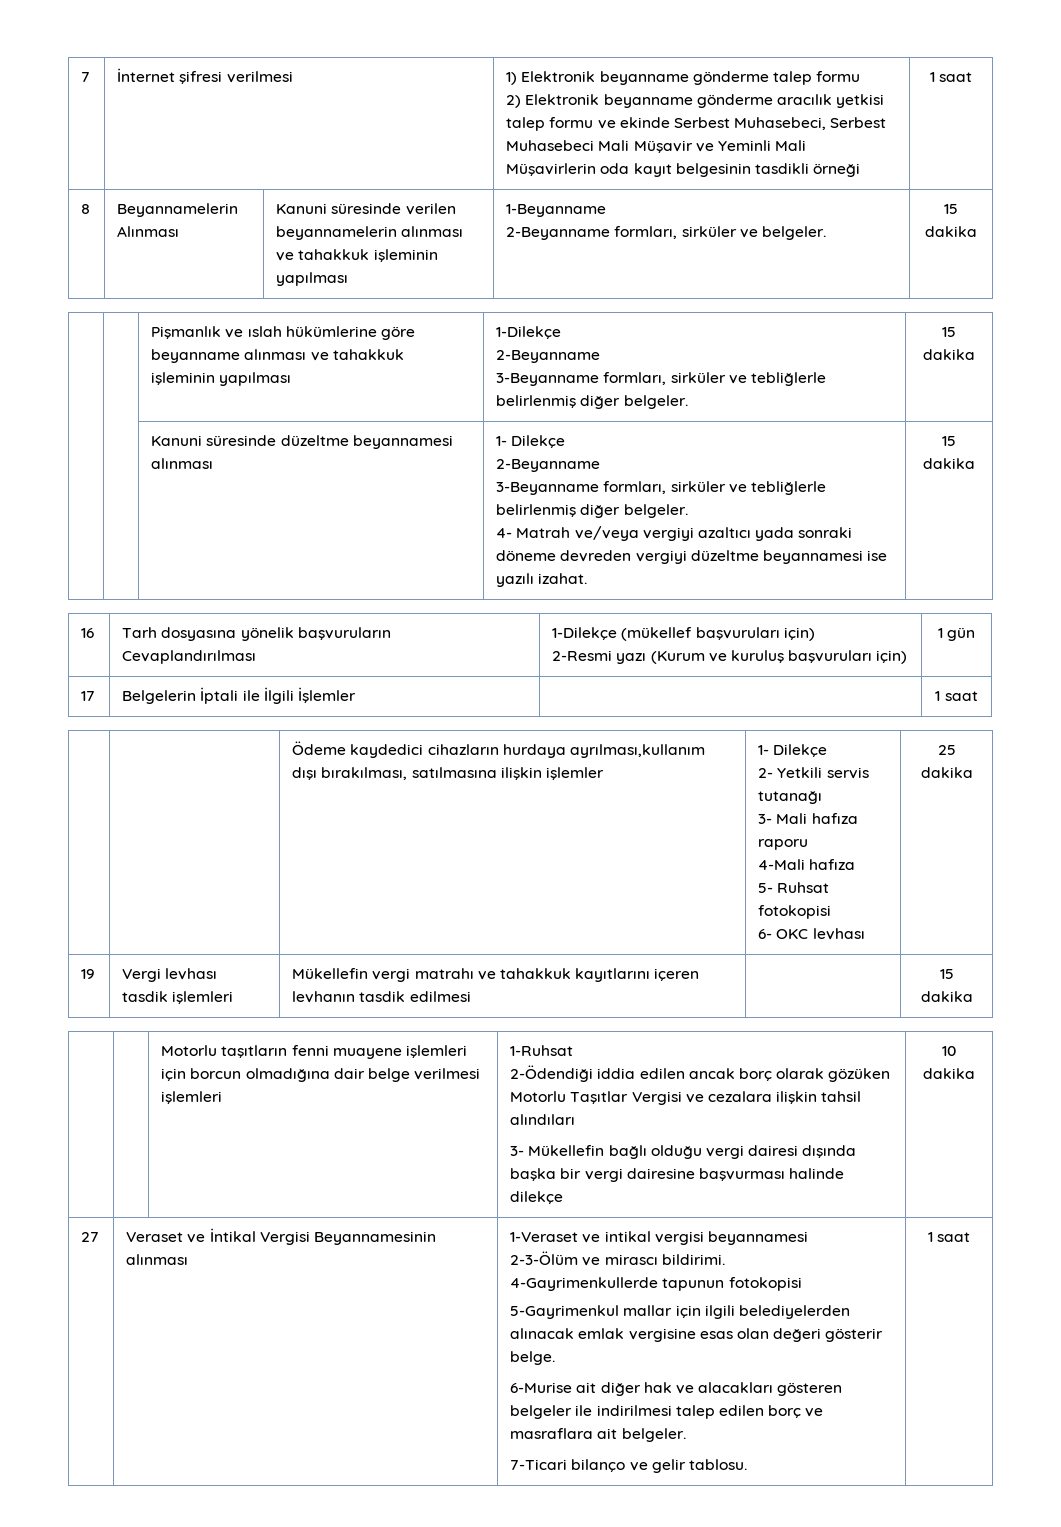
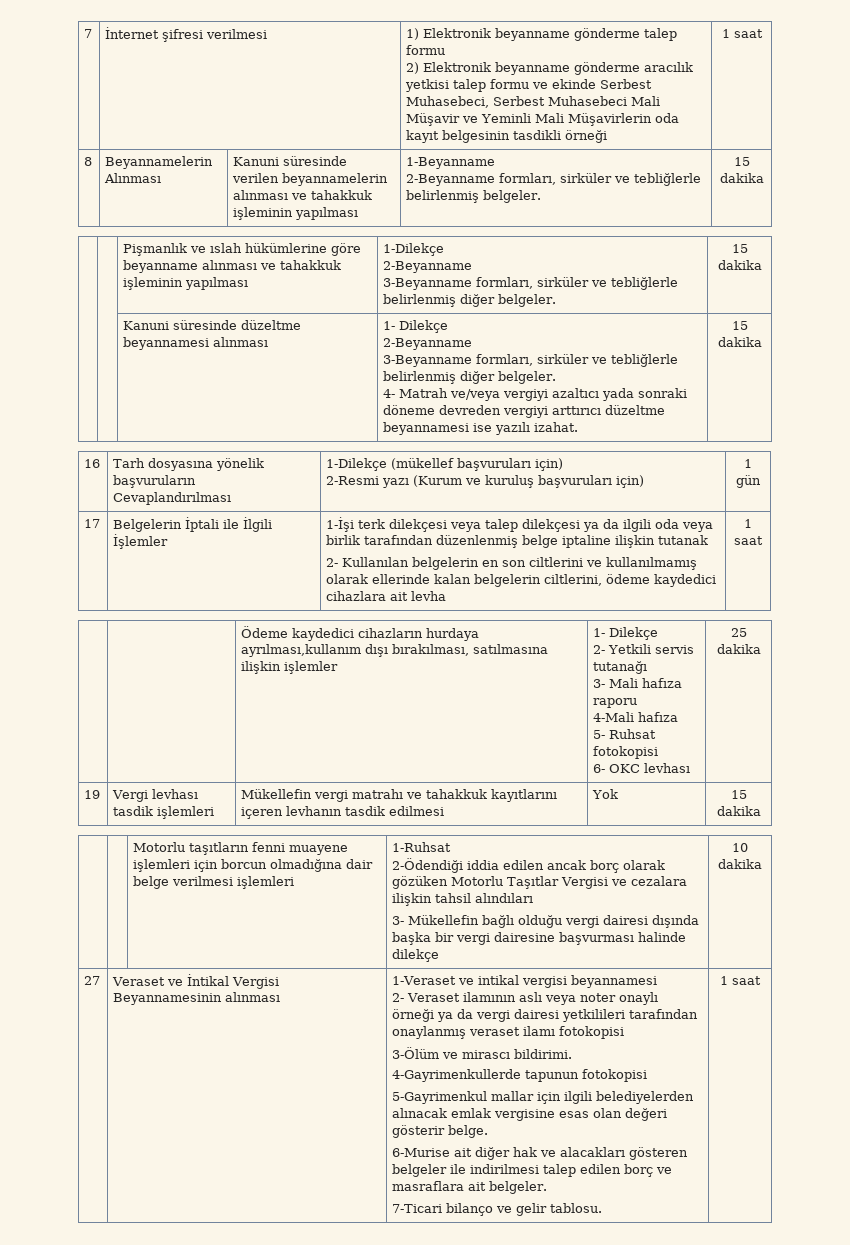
  8 | Beyannamelerin Alınması | Kanuni süresinde verilen beyannamelerin alınması ve tahakkuk işleminin yapılması | 1-Beyanname
- 2-Beyanname formları, sirküler ve belgeler. | 15 dakika
+ 2-Beyanname formları, sirküler ve tebliğlerle belirlenmiş belgeler. | 15 dakika
  | | Kanuni süresinde düzeltme beyannamesi alınması | 1- Dilekçe
  2-Beyanname
  3-Beyanname formları, sirküler ve tebliğlerle belirlenmiş diğer belgeler.
- 4- Matrah ve/veya vergiyi azaltıcı yada sonraki döneme devreden vergiyi düzeltme beyannamesi ise yazılı izahat. | 15 dakika
+ 4- Matrah ve/veya vergiyi azaltıcı yada sonraki döneme devreden vergiyi arttırıcı düzeltme beyannamesi ise yazılı izahat. | 15 dakika
+ 1-İşi terk dilekçesi veya talep dilekçesi ya da ilgili oda veya birlik tarafından düzenlenmiş belge iptaline ilişkin tutanak
+ 2- Kullanılan belgelerin en son ciltlerini ve kullanılmamış olarak ellerinde kalan belgelerin ciltlerini, ödeme kaydedici cihazlara ait levha
- 19 | Vergi levhası tasdik işlemleri | Mükellefin vergi matrahı ve tahakkuk kayıtlarını içeren levhanın tasdik edilmesi | | 15 dakika
+ 19 | Vergi levhası tasdik işlemleri | Mükellefin vergi matrahı ve tahakkuk kayıtlarını içeren levhanın tasdik edilmesi | Yok | 15 dakika
- 2-3-Ölüm ve mirascı bildirimi.
+ 2- Veraset ilamının aslı veya noter onaylı örneği ya da vergi dairesi yetkilileri tarafından onaylanmış veraset ilamı fotokopisi
+ 3-Ölüm ve mirascı bildirimi.

